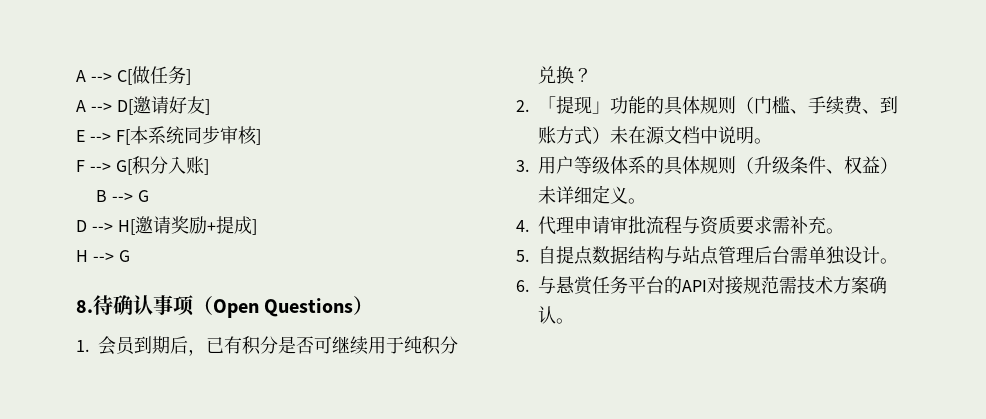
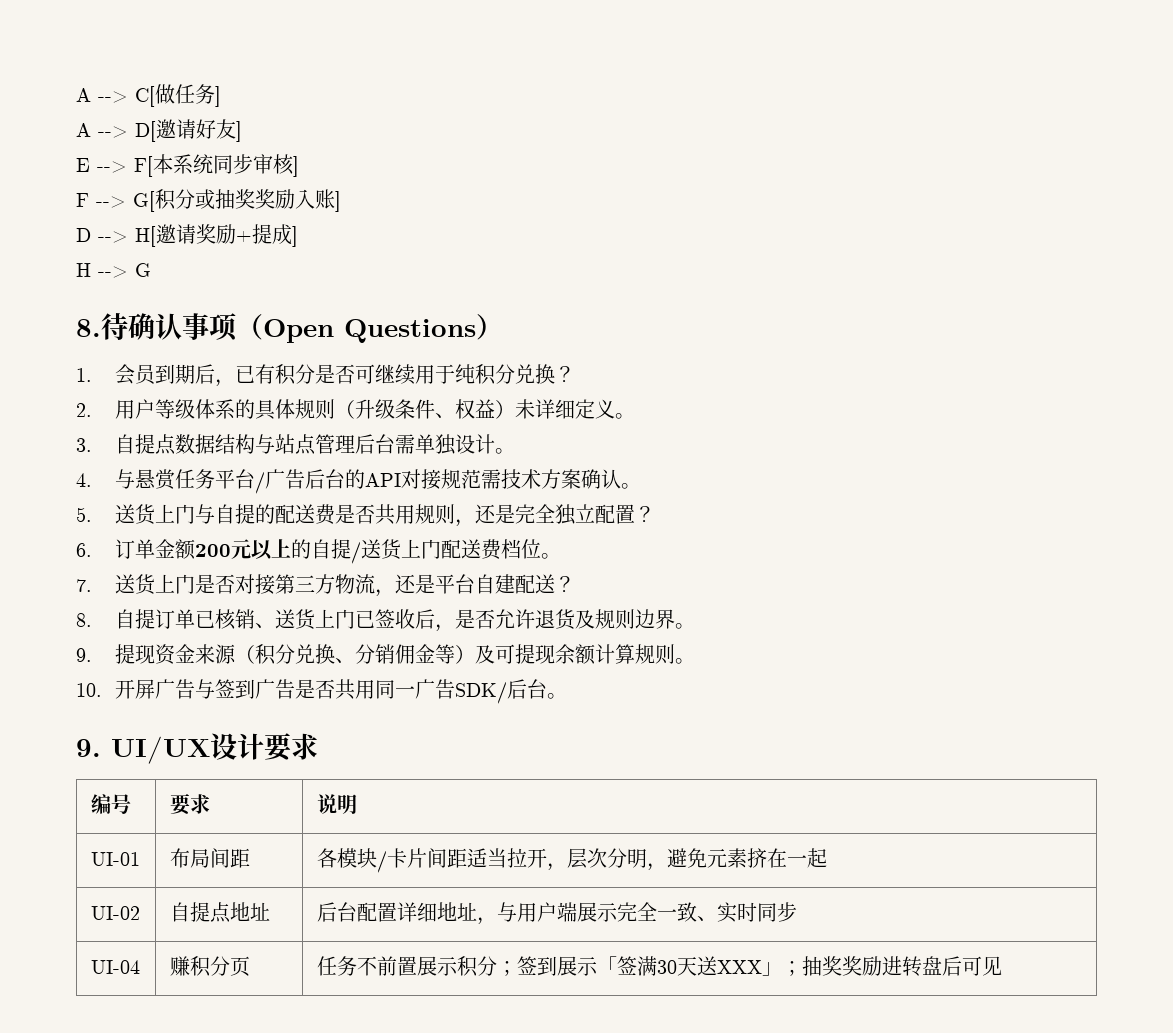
- F --> G[积分入账]
+ F --> G[积分或抽奖奖励入账]
- B --> G
- 2.「提现」功能的具体规则（门槛、手续费、到账方式）未在源文档中说明。
- 3.用户等级体系的具体规则（升级条件、权益）未详细定义。
+ 2.用户等级体系的具体规则（升级条件、权益）未详细定义。
- 4.代理申请审批流程与资质要求需补充。
- 5.自提点数据结构与站点管理后台需单独设计。
+ 3.自提点数据结构与站点管理后台需单独设计。
- 6.与悬赏任务平台的API对接规范需技术方案确认。
+ 4.与悬赏任务平台/广告后台的API对接规范需技术方案确认。
+ 5.送货上门与自提的配送费是否共用规则，还是完全独立配置？
+ 6.订单金额200元以上的自提/送货上门配送费档位。
+ 7.送货上门是否对接第三方物流，还是平台自建配送？
+ 8.自提订单已核销、送货上门已签收后，是否允许退货及规则边界。
+ 9.提现资金来源（积分兑换、分销佣金等）及可提现余额计算规则。
+ 10.开屏广告与签到广告是否共用同一广告SDK/后台。
+ 9. UI/UX设计要求
+ 编号 | 要求 | 说明
+ UI-01 | 布局间距 | 各模块/卡片间距适当拉开，层次分明，避免元素挤在一起
+ UI-02 | 自提点地址 | 后台配置详细地址，与用户端展示完全一致、实时同步
+ UI-04 | 赚积分页 | 任务不前置展示积分；签到展示「签满30天送XXX」；抽奖奖励进转盘后可见

